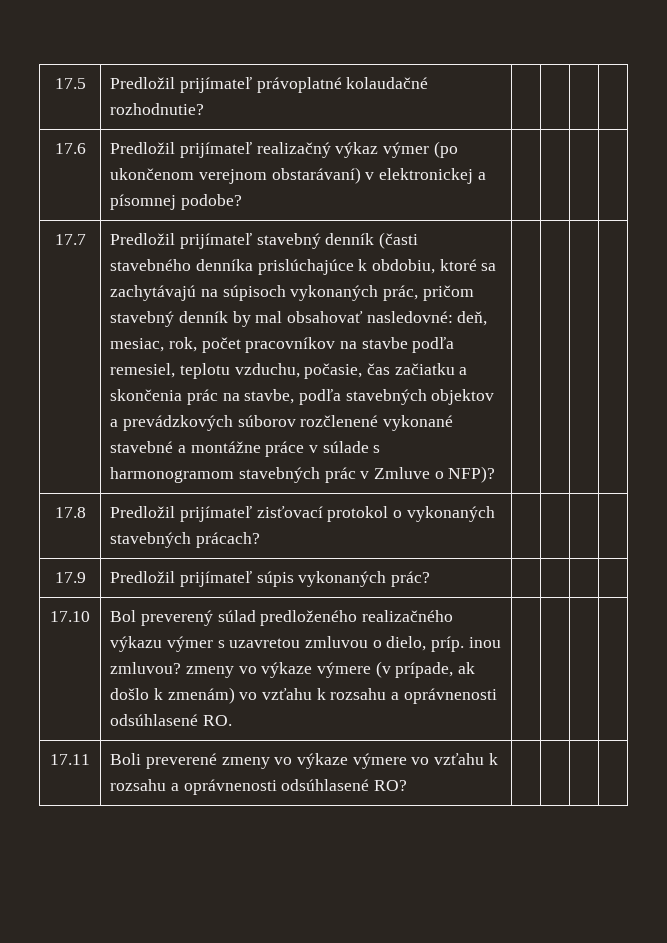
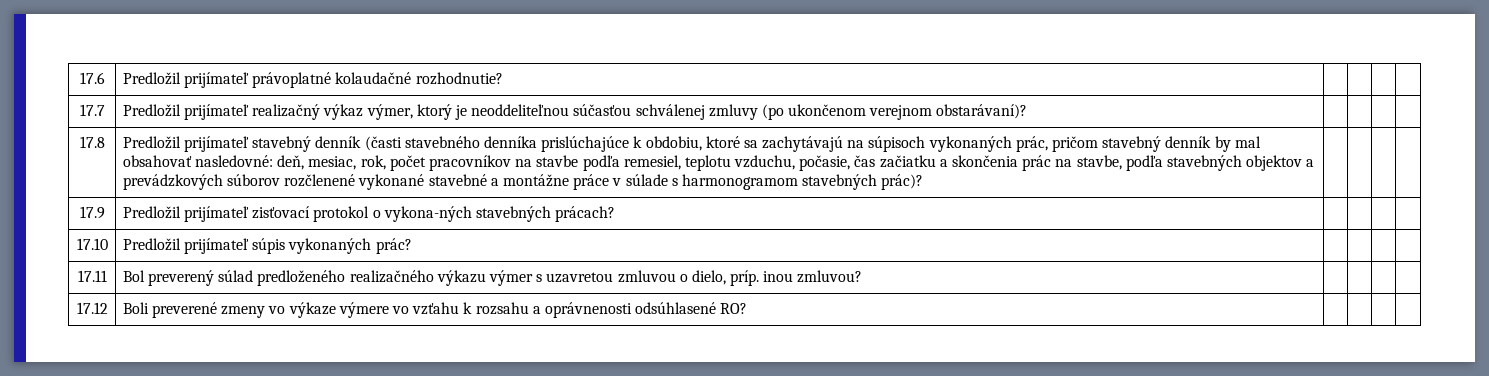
- 17.5 | Predložil prijímateľ právoplatné kolaudačné rozhodnutie? | | | |
+ 17.6 | Predložil prijímateľ právoplatné kolaudačné rozhodnutie? | | | |
- 17.6 | Predložil prijímateľ realizačný výkaz výmer (po ukončenom verejnom obstarávaní) v elektronickej a písomnej podobe? | | | |
- 17.7
+ 17.7 | Predložil prijímateľ realizačný výkaz výmer, ktorý je neoddeliteľnou súčasťou schválenej zmluvy (po ukončenom verejnom obstarávaní)? | | | |
+ 17.8
- deň, mesiac, rok, počet pracovníkov na stavbe podľa remesiel, teplotu vzduchu, počasie, čas začiatku a skončenia prác na stavbe, podľa stavebných objektov a prevádzkových súborov rozčlenené vykonané stavebné a montážne práce v súlade s harmonogramom stavebných prác v Zmluve o NFP)? | | | |
- 17.8 | Predložil prijímateľ zisťovací protokol o vykonaných stavebných prácach? | | | |
+ deň, mesiac, rok, počet pracovníkov na stavbe podľa remesiel, teplotu vzduchu, počasie, čas začiatku a skončenia prác na stavbe, podľa stavebných objektov a prevádzkových súborov rozčlenené vykonané stavebné a montážne práce v súlade s harmonogramom stavebných prác)? | | | |
+ 17.9 | Predložil prijímateľ zisťovací protokol o vykona-ných stavebných prácach? | | | |
- 17.9 | Predložil prijímateľ súpis vykonaných prác? | | | |
+ 17.10 | Predložil prijímateľ súpis vykonaných prác? | | | |
- 17.10 | Bol preverený súlad predloženého realizačného výkazu výmer s uzavretou zmluvou o dielo, príp. inou zmluvou? zmeny vo výkaze výmere (v prípade, ak došlo k zmenám) vo vzťahu k rozsahu a oprávnenosti odsúhlasené RO. | | | |
- 17.11 | Boli preverené zmeny vo výkaze výmere vo vzťahu k rozsahu a oprávnenosti odsúhlasené RO? | | | |
+ 17.11 | Bol preverený súlad predloženého realizačného výkazu výmer s uzavretou zmluvou o dielo, príp. inou zmluvou? | | | |
+ 17.12 | Boli preverené zmeny vo výkaze výmere vo vzťahu k rozsahu a oprávnenosti odsúhlasené RO? | | | |

